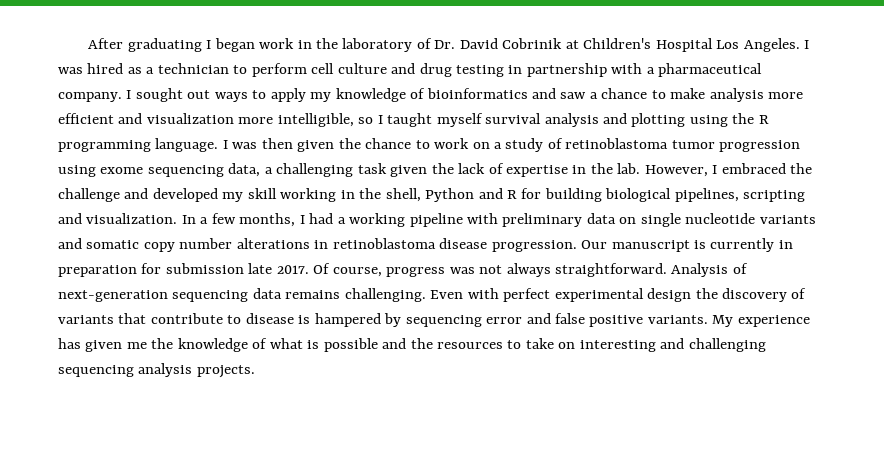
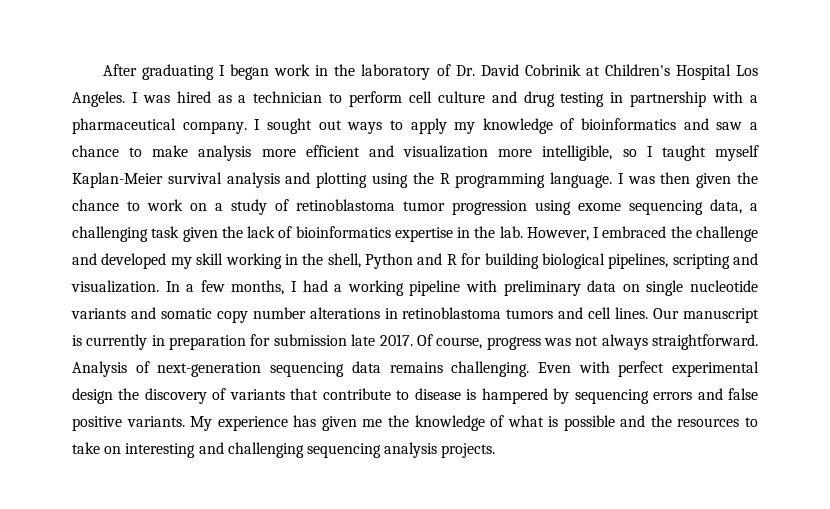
- I sought out ways to apply my knowledge of bioinformatics and saw a chance to make analysis more efficient and visualization more intelligible, so I taught myself survival analysis and plotting using the R programming language.
+ I sought out ways to apply my knowledge of bioinformatics and saw a chance to make analysis more efficient and visualization more intelligible, so I taught myself Kaplan-Meier survival analysis and plotting using the R programming language.
- I was then given the chance to work on a study of retinoblastoma tumor progression using exome sequencing data, a challenging task given the lack of expertise in the lab.
+ I was then given the chance to work on a study of retinoblastoma tumor progression using exome sequencing data, a challenging task given the lack of bioinformatics expertise in the lab.
- In a few months, I had a working pipeline with preliminary data on single nucleotide variants and somatic copy number alterations in retinoblastoma disease progression.
+ In a few months, I had a working pipeline with preliminary data on single nucleotide variants and somatic copy number alterations in retinoblastoma tumors and cell lines.
- Even with perfect experimental design the discovery of variants that contribute to disease is hampered by sequencing error and false positive variants.
+ Even with perfect experimental design the discovery of variants that contribute to disease is hampered by sequencing errors and false positive variants.

